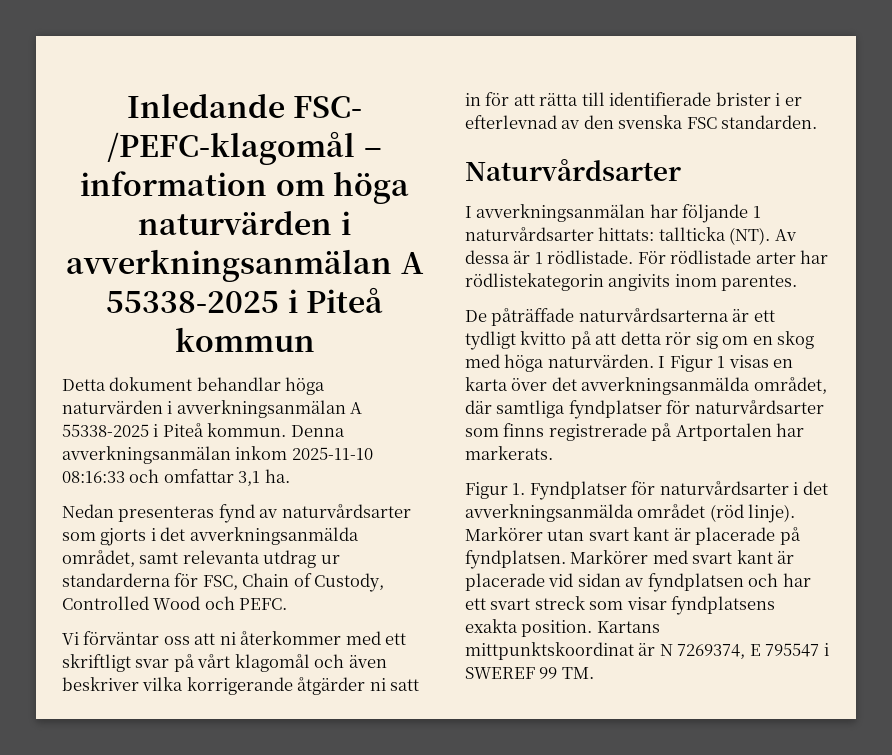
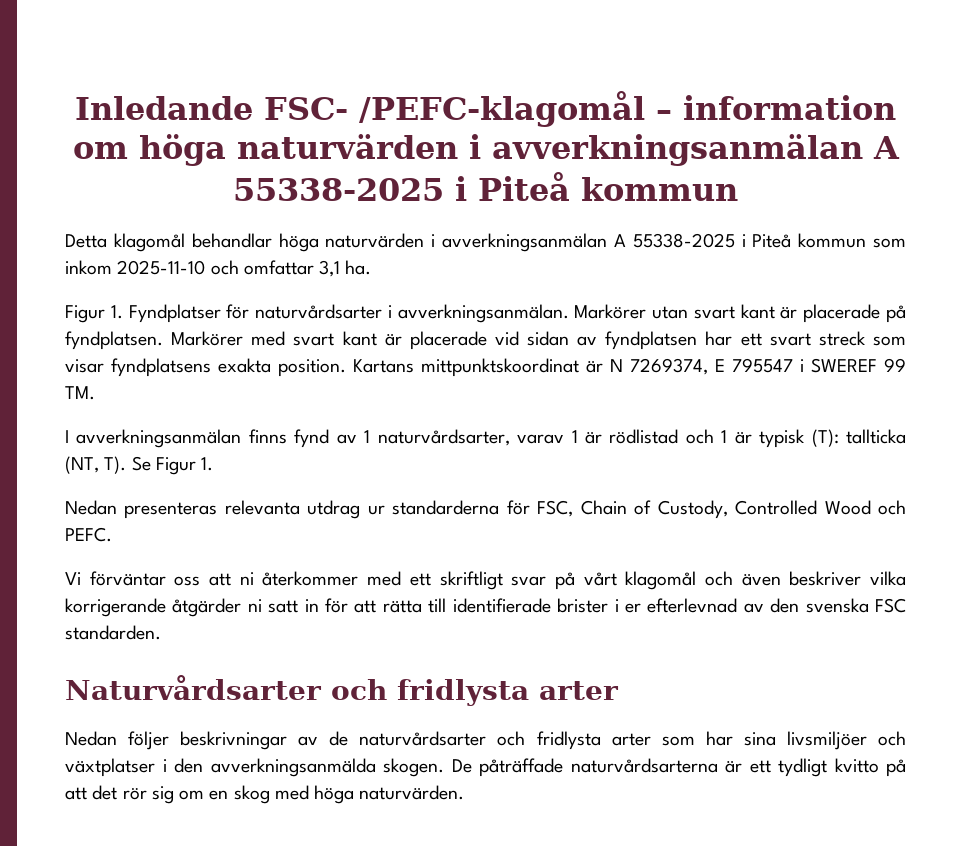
- Detta dokument behandlar höga naturvärden i avverkningsanmälan A 55338-2025 i Piteå kommun. Denna avverkningsanmälan inkom 2025-11-10 08:16:33 och omfattar 3,1 ha.
+ Detta klagomål behandlar höga naturvärden i avverkningsanmälan A 55338-2025 i Piteå kommun som inkom 2025-11-10 och omfattar 3,1 ha.
- Nedan presenteras fynd av naturvårdsarter som gjorts i det avverkningsanmälda området, samt relevanta utdrag ur standarderna för FSC, Chain of Custody, Controlled Wood och PEFC.
+ Figur 1. Fyndplatser för naturvårdsarter i avverkningsanmälan. Markörer utan svart kant är placerade på fyndplatsen. Markörer med svart kant är placerade vid sidan av fyndplatsen har ett svart streck som visar fyndplatsens exakta position. Kartans mittpunktskoordinat är N 7269374, E 795547 i SWEREF 99 TM.
+ I avverkningsanmälan finns fynd av 1 naturvårdsarter, varav 1 är rödlistad och 1 är typisk (T): tallticka (NT, T). Se Figur 1.
+ Nedan presenteras relevanta utdrag ur standarderna för FSC, Chain of Custody, Controlled Wood och PEFC.
- Naturvårdsarter
- I avverkningsanmälan har följande 1 naturvårdsarter hittats: tallticka (NT). Av dessa är 1 rödlistade. För rödlistade arter har rödlistekategorin angivits inom parentes.
- De påträffade naturvårdsarterna är ett tydligt kvitto på att detta rör sig om en skog med höga naturvärden. I Figur 1 visas en karta över det avverkningsanmälda området, där samtliga fyndplatser för naturvårdsarter som finns registrerade på Artportalen har markerats.
- Figur 1. Fyndplatser för naturvårdsarter i det avverkningsanmälda området (röd linje). Markörer utan svart kant är placerade på fyndplatsen. Markörer med svart kant är placerade vid sidan av fyndplatsen och har ett svart streck som visar fyndplatsens exakta position. Kartans mittpunktskoordinat är N 7269374, E 795547 i SWEREF 99 TM.
+ Naturvårdsarter och fridlysta arter
+ Nedan följer beskrivningar av de naturvårdsarter och fridlysta arter som har sina livsmiljöer och växtplatser i den avverkningsanmälda skogen. De påträffade naturvårdsarterna är ett tydligt kvitto på att det rör sig om en skog med höga naturvärden.

